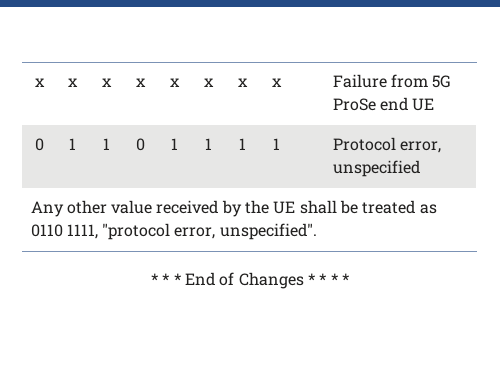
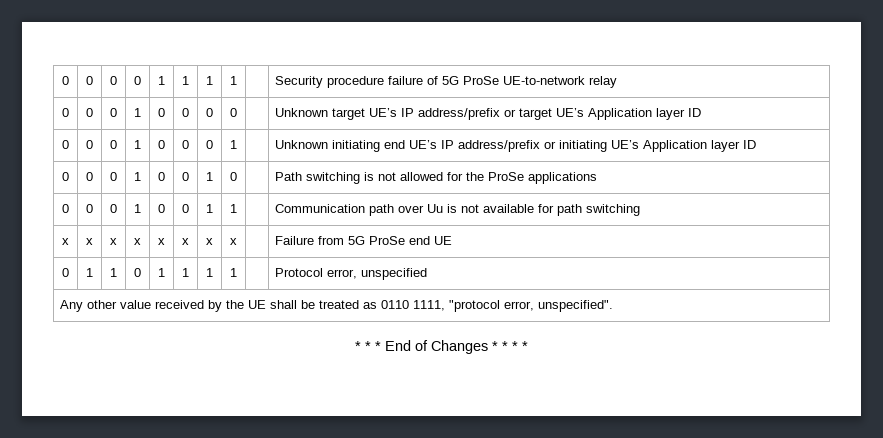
+ 0 | 0 | 0 | 0 | 1 | 1 | 1 | 1 | | Security procedure failure of 5G ProSe UE-to-network relay
+ 0 | 0 | 0 | 1 | 0 | 0 | 0 | 0 | | Unknown target UE’s IP address/prefix or target UE’s Application layer ID
+ 0 | 0 | 0 | 1 | 0 | 0 | 0 | 1 | | Unknown initiating end UE’s IP address/prefix or initiating UE’s Application layer ID
+ 0 | 0 | 0 | 1 | 0 | 0 | 1 | 0 | | Path switching is not allowed for the ProSe applications
+ 0 | 0 | 0 | 1 | 0 | 0 | 1 | 1 | | Communication path over Uu is not available for path switching

